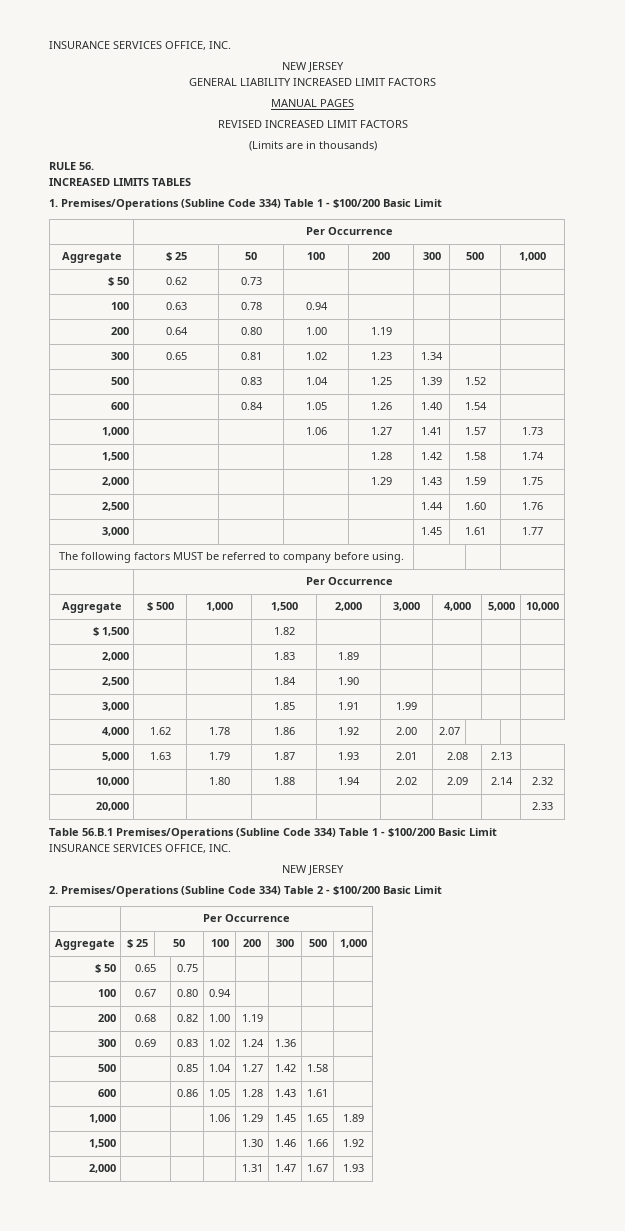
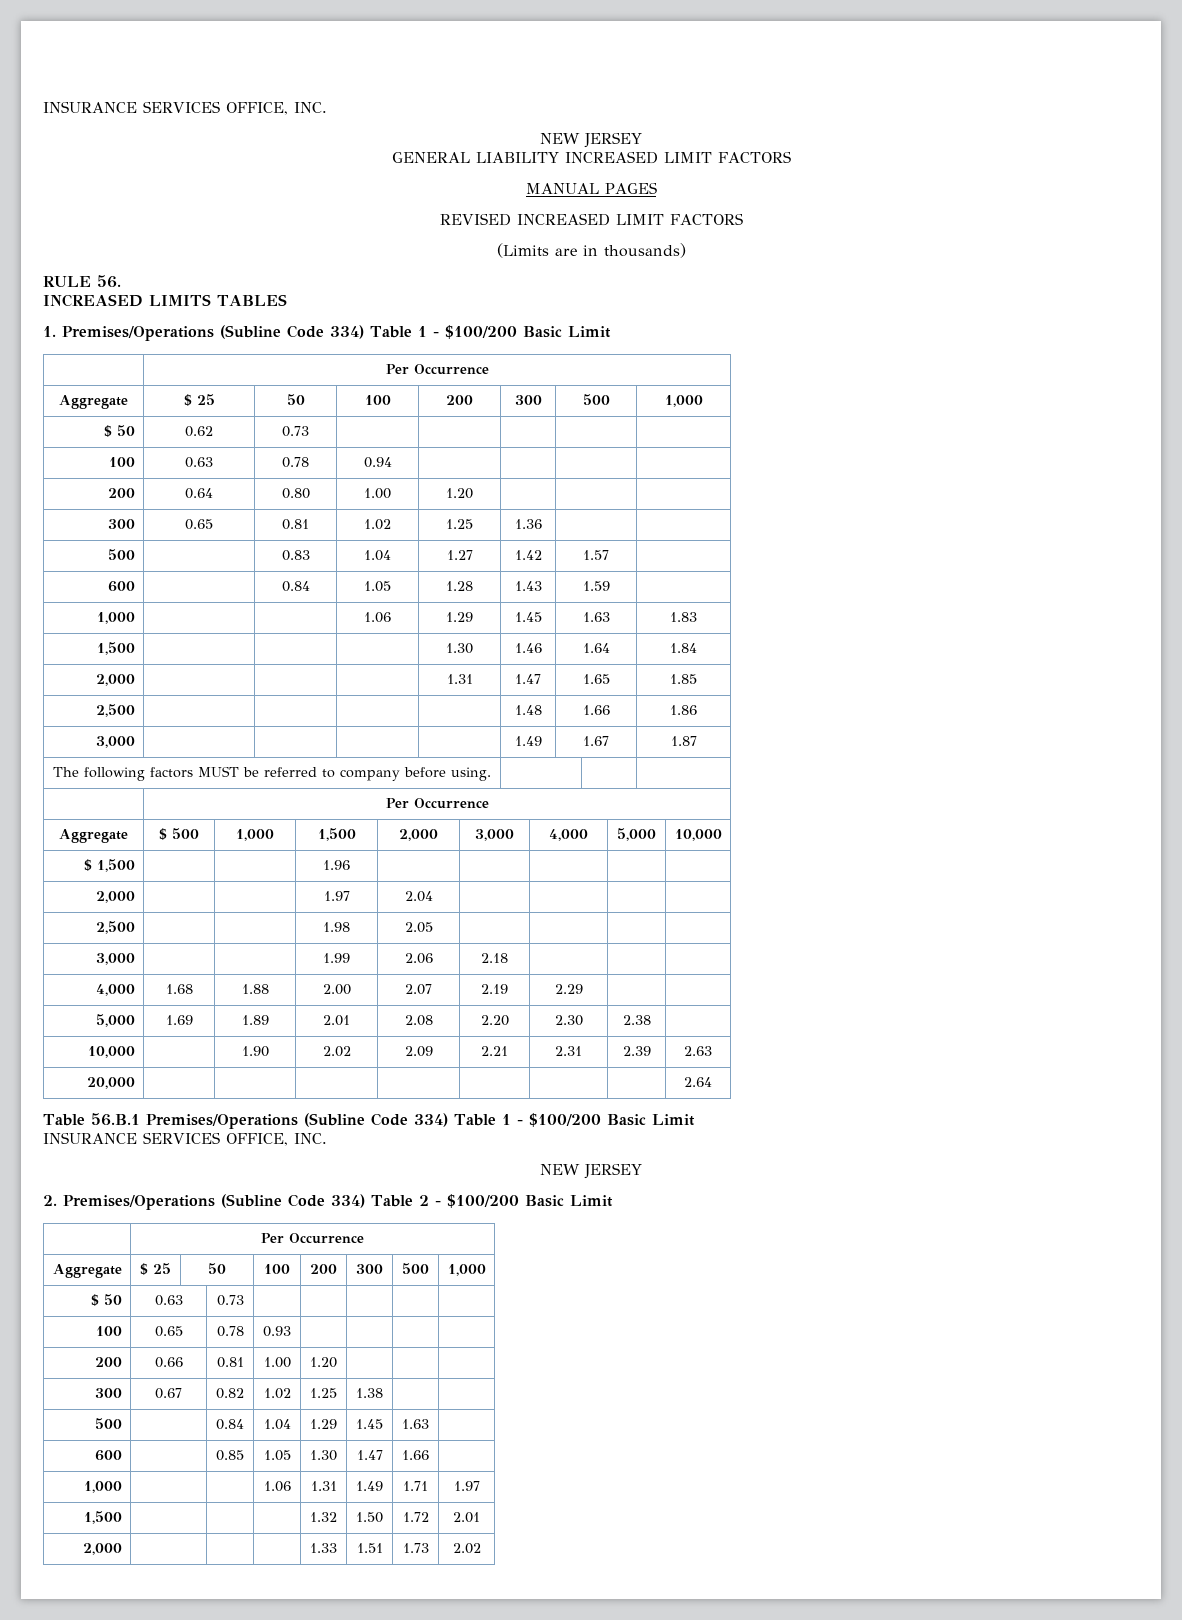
- 200 | 0.64 | 0.80 | 1.00 | 1.19 | | |
+ 200 | 0.64 | 0.80 | 1.00 | 1.20 | | |
- 300 | 0.65 | 0.81 | 1.02 | 1.23 | 1.34 | |
+ 300 | 0.65 | 0.81 | 1.02 | 1.25 | 1.36 | |
- 500 | | 0.83 | 1.04 | 1.25 | 1.39 | 1.52 |
+ 500 | | 0.83 | 1.04 | 1.27 | 1.42 | 1.57 |
- 600 | | 0.84 | 1.05 | 1.26 | 1.40 | 1.54 |
- 1,000 | | | 1.06 | 1.27 | 1.41 | 1.57 | 1.73
- 1,500 | | | | 1.28 | 1.42 | 1.58 | 1.74
- 2,000 | | | | 1.29 | 1.43 | 1.59 | 1.75
- 2,500 | | | | | 1.44 | 1.60 | 1.76
- 3,000 | | | | | 1.45 | 1.61 | 1.77
+ 600 | | 0.84 | 1.05 | 1.28 | 1.43 | 1.59 |
+ 1,000 | | | 1.06 | 1.29 | 1.45 | 1.63 | 1.83
+ 1,500 | | | | 1.30 | 1.46 | 1.64 | 1.84
+ 2,000 | | | | 1.31 | 1.47 | 1.65 | 1.85
+ 2,500 | | | | | 1.48 | 1.66 | 1.86
+ 3,000 | | | | | 1.49 | 1.67 | 1.87
- $ 1,500 | | | 1.82 | | | | |
- 2,000 | | | 1.83 | 1.89 | | | |
- 2,500 | | | 1.84 | 1.90 | | | |
- 3,000 | | | 1.85 | 1.91 | 1.99 | | |
- 4,000 | 1.62 | 1.78 | 1.86 | 1.92 | 2.00 | 2.07 | |
- 5,000 | 1.63 | 1.79 | 1.87 | 1.93 | 2.01 | 2.08 | 2.13 |
- 10,000 | | 1.80 | 1.88 | 1.94 | 2.02 | 2.09 | 2.14 | 2.32
+ $ 1,500 | | | 1.96 | | | | |
+ 2,000 | | | 1.97 | 2.04 | | | |
+ 2,500 | | | 1.98 | 2.05 | | | |
+ 3,000 | | | 1.99 | 2.06 | 2.18 | | |
+ 4,000 | 1.68 | 1.88 | 2.00 | 2.07 | 2.19 | 2.29 | |
+ 5,000 | 1.69 | 1.89 | 2.01 | 2.08 | 2.20 | 2.30 | 2.38 |
+ 10,000 | | 1.90 | 2.02 | 2.09 | 2.21 | 2.31 | 2.39 | 2.63
- 20,000 | | | | | | | | 2.33
+ 20,000 | | | | | | | | 2.64
- $ 50 | 0.65 | 0.75 | | | | |
- 100 | 0.67 | 0.80 | 0.94 | | | |
- 200 | 0.68 | 0.82 | 1.00 | 1.19 | | |
- 300 | 0.69 | 0.83 | 1.02 | 1.24 | 1.36 | |
- 500 | | 0.85 | 1.04 | 1.27 | 1.42 | 1.58 |
- 600 | | 0.86 | 1.05 | 1.28 | 1.43 | 1.61 |
- 1,000 | | | 1.06 | 1.29 | 1.45 | 1.65 | 1.89
- 1,500 | | | | 1.30 | 1.46 | 1.66 | 1.92
- 2,000 | | | | 1.31 | 1.47 | 1.67 | 1.93
+ $ 50 | 0.63 | 0.73 | | | | |
+ 100 | 0.65 | 0.78 | 0.93 | | | |
+ 200 | 0.66 | 0.81 | 1.00 | 1.20 | | |
+ 300 | 0.67 | 0.82 | 1.02 | 1.25 | 1.38 | |
+ 500 | | 0.84 | 1.04 | 1.29 | 1.45 | 1.63 |
+ 600 | | 0.85 | 1.05 | 1.30 | 1.47 | 1.66 |
+ 1,000 | | | 1.06 | 1.31 | 1.49 | 1.71 | 1.97
+ 1,500 | | | | 1.32 | 1.50 | 1.72 | 2.01
+ 2,000 | | | | 1.33 | 1.51 | 1.73 | 2.02

